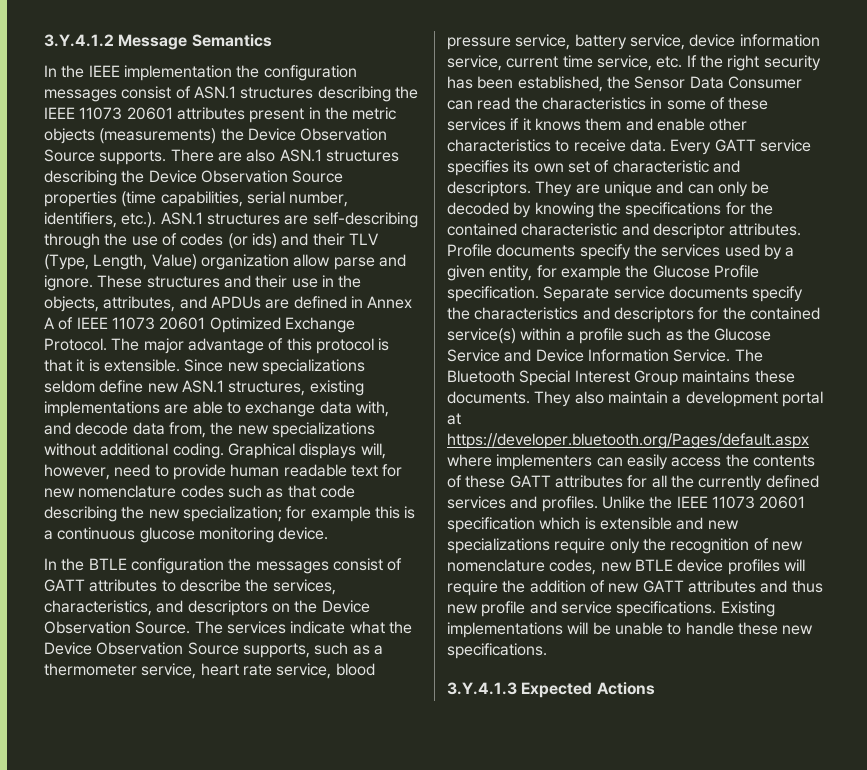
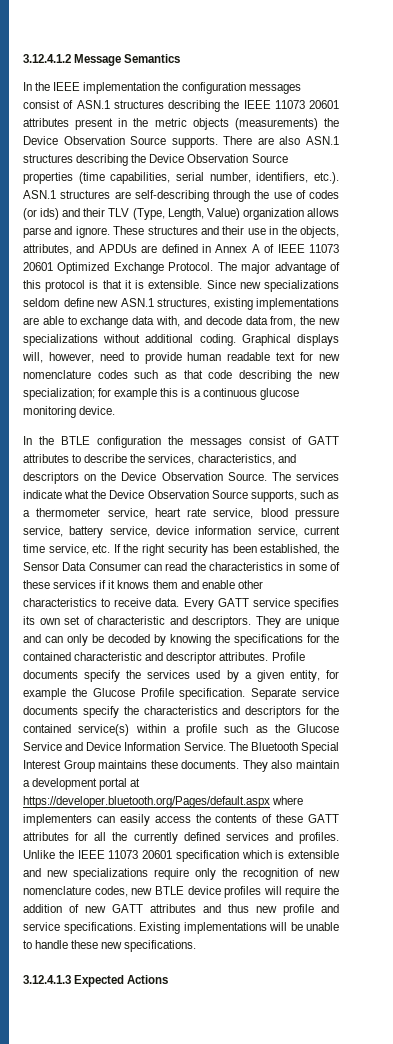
- 3.Y.4.1.2 Message Semantics
+ 3.12.4.1.2 Message Semantics
- There are also ASN.1 structures describing the Device Observation Source properties (time capabilities, serial number, identifiers, etc.). ASN.1 structures are self-describing through the use of codes (or ids) and their TLV (Type, Length, Value) organization allow parse and ignore.
+ There are also ASN.1 structures describing the Device Observation Source properties (time capabilities, serial number, identifiers, etc.). ASN.1 structures are self-describing through the use of codes (or ids) and their TLV (Type, Length, Value) organization allows parse and ignore.
- 3.Y.4.1.3 Expected Actions
+ 3.12.4.1.3 Expected Actions

